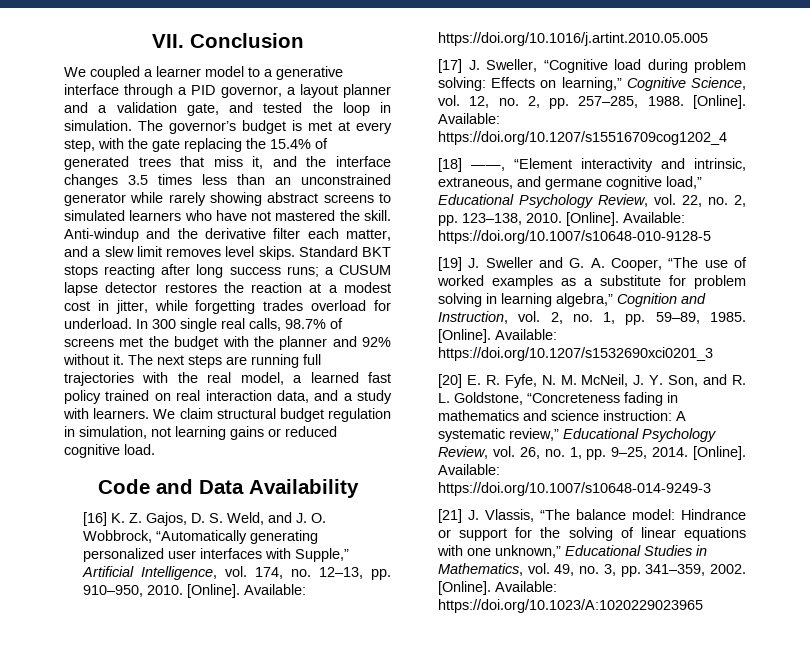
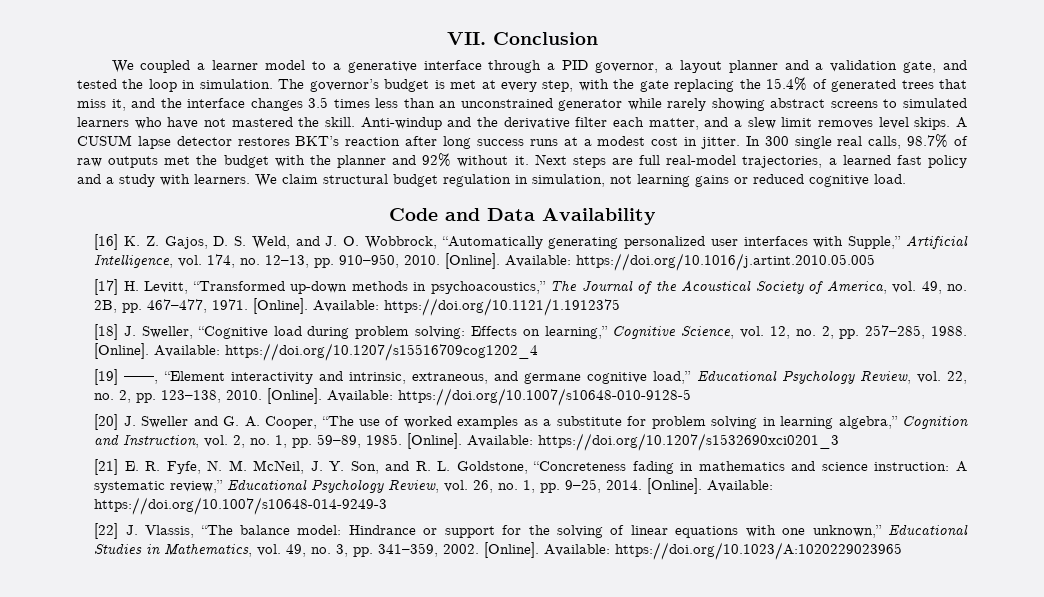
- Standard BKT stops reacting after long success runs; a CUSUM lapse detector restores the reaction at a modest cost in jitter, while forgetting trades overload for underload.
+ A CUSUM lapse detector restores BKT’s reaction after long success runs at a modest cost in jitter.
- In 300 single real calls, 98.7% of screens met the budget with the planner and 92% without it.
+ In 300 single real calls, 98.7% of raw outputs met the budget with the planner and 92% without it.
- The next steps are running full trajectories with the real model, a learned fast policy trained on real interaction data, and a study with learners.
+ Next steps are full real-model trajectories, a learned fast policy and a study with learners.
- [17] J. Sweller, “Cognitive load during problem solving: Effects on learning,” Cognitive Science, vol. 12, no. 2, pp. 257–285, 1988.
+ [17] H. Levitt, “Transformed up-down methods in psychoacoustics,” The Journal of the Acoustical Society of America, vol. 49, no. 2B, pp. 467–477, 1971. [Online]. Available: https://doi.org/10.1121/1.1912375
+ [18] J. Sweller, “Cognitive load during problem solving: Effects on learning,” Cognitive Science, vol. 12, no. 2, pp. 257–285, 1988.
- [18] ——, “Element interactivity and intrinsic, extraneous, and germane cognitive load,” Educational Psychology Review, vol. 22, no. 2, pp. 123–138, 2010.
+ [19] ——, “Element interactivity and intrinsic, extraneous, and germane cognitive load,” Educational Psychology Review, vol. 22, no. 2, pp. 123–138, 2010.
- [19] J. Sweller and G. A. Cooper, “The use of worked examples as a substitute for problem solving in learning algebra,” Cognition and Instruction, vol. 2, no. 1, pp. 59–89, 1985.
+ [20] J. Sweller and G. A. Cooper, “The use of worked examples as a substitute for problem solving in learning algebra,” Cognition and Instruction, vol. 2, no. 1, pp. 59–89, 1985.
- [20] E. R. Fyfe, N. M. McNeil, J. Y. Son, and R. L. Goldstone, “Concreteness fading in mathematics and science instruction: A systematic review,” Educational Psychology Review, vol. 26, no. 1, pp. 9–25, 2014.
+ [21] E. R. Fyfe, N. M. McNeil, J. Y. Son, and R. L. Goldstone, “Concreteness fading in mathematics and science instruction: A systematic review,” Educational Psychology Review, vol. 26, no. 1, pp. 9–25, 2014.
- [21] J. Vlassis, “The balance model: Hindrance or support for the solving of linear equations with one unknown,” Educational Studies in Mathematics, vol. 49, no. 3, pp. 341–359, 2002.
+ [22] J. Vlassis, “The balance model: Hindrance or support for the solving of linear equations with one unknown,” Educational Studies in Mathematics, vol. 49, no. 3, pp. 341–359, 2002.

